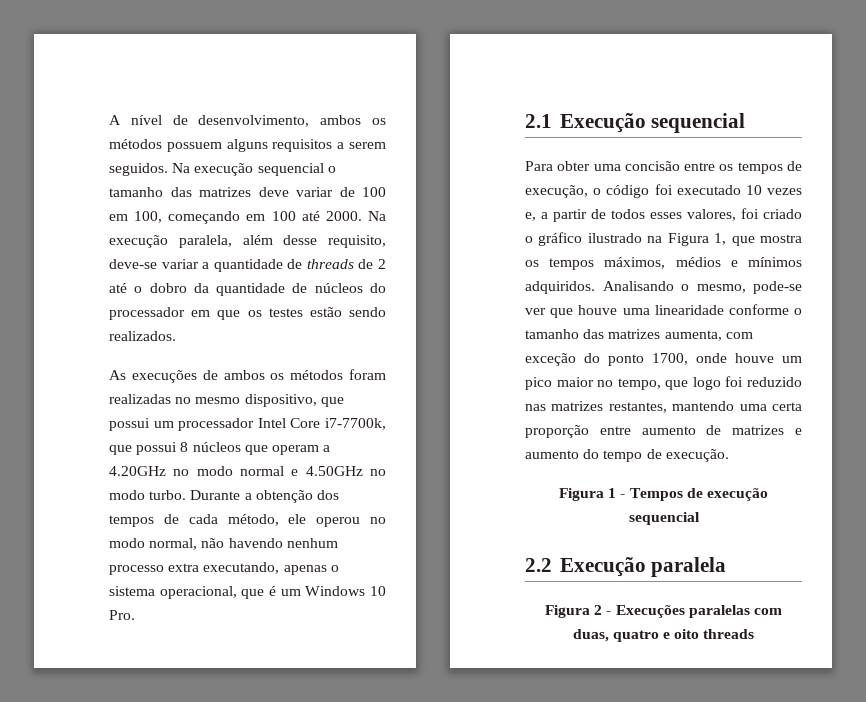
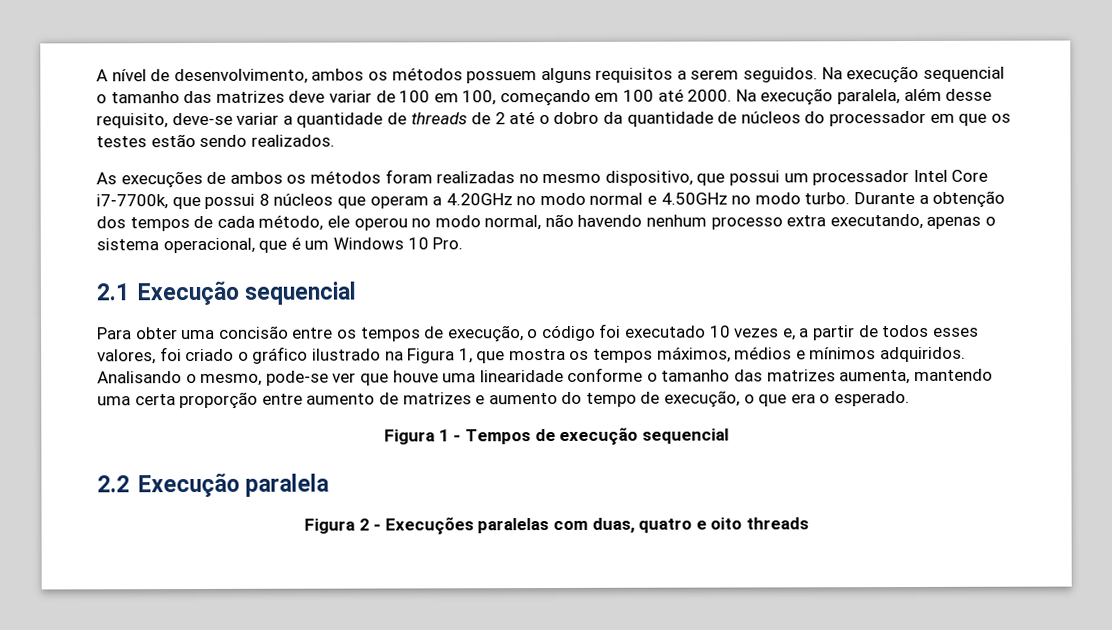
- Analisando o mesmo, pode-se ver que houve uma linearidade conforme o tamanho das matrizes aumenta, com exceção do ponto 1700, onde houve um pico maior no tempo, que logo foi reduzido nas matrizes restantes, mantendo uma certa proporção entre aumento de matrizes e aumento do tempo de execução.
+ Analisando o mesmo, pode-se ver que houve uma linearidade conforme o tamanho das matrizes aumenta, mantendo uma certa proporção entre aumento de matrizes e aumento do tempo de execução, o que era o esperado.

